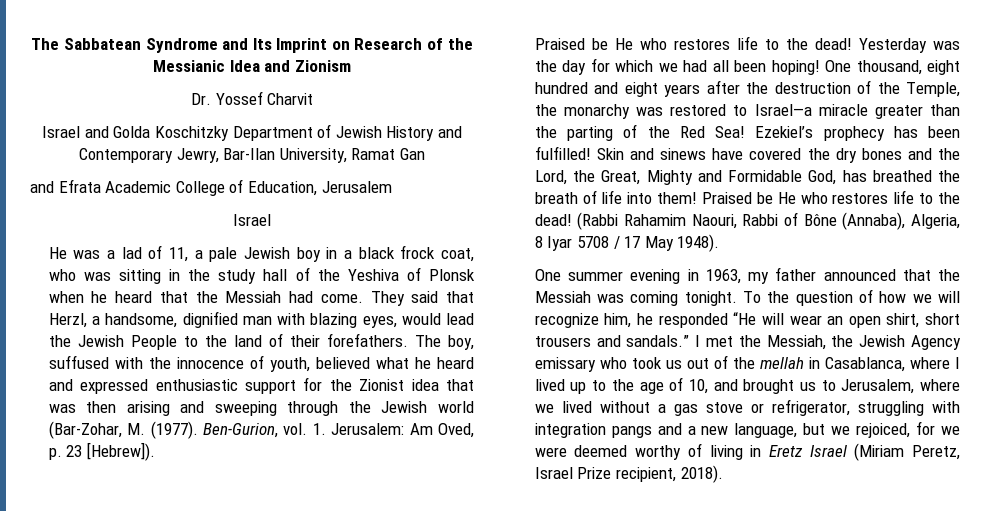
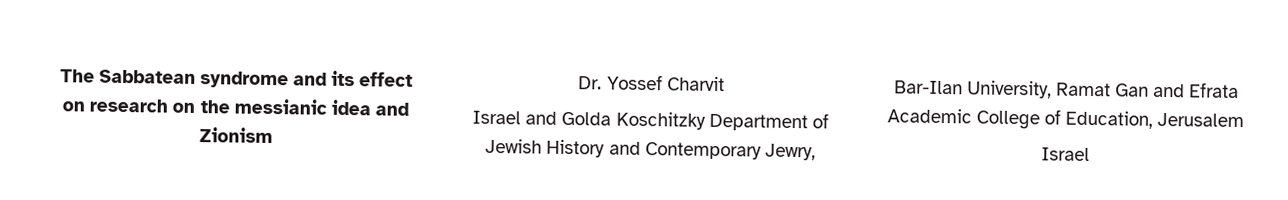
- The Sabbatean Syndrome and Its Imprint on Research of the Messianic Idea and Zionism
+ The Sabbatean syndrome and its effect on research on the messianic idea and Zionism
- Israel and Golda Koschitzky Department of Jewish History and Contemporary Jewry, Bar-Ilan University, Ramat Gan
- and Efrata Academic College of Education, Jerusalem
+ Israel and Golda Koschitzky Department of Jewish History and Contemporary Jewry, Bar-Ilan University, Ramat Gan and Efrata Academic College of Education, Jerusalem
- He was a lad of 11, a pale Jewish boy in a black frock coat, who was sitting in the study hall of the Yeshiva of Plonsk when he heard that the Messiah had come. They said that Herzl, a handsome, dignified man with blazing eyes, would lead the Jewish People to the land of their forefathers. The boy, suffused with the innocence of youth, believed what he heard and expressed enthusiastic support for the Zionist idea that was then arising and sweeping through the Jewish world (Bar-Zohar, M. (1977). Ben-Gurion, vol. 1. Jerusalem: Am Oved, p. 23 [Hebrew]).
- Praised be He who restores life to the dead! Yesterday was the day for which we had all been hoping! One thousand, eight hundred and eight years after the destruction of the Temple, the monarchy was restored to Israel—a miracle greater than the parting of the Red Sea! Ezekiel’s prophecy has been fulfilled! Skin and sinews have covered the dry bones and the Lord, the Great, Mighty and Formidable God, has breathed the breath of life into them! Praised be He who restores life to the dead! (Rabbi Rahamim Naouri, Rabbi of Bône (Annaba), Algeria, 8 Iyar 5708 / 17 May 1948).
- One summer evening in 1963, my father announced that the Messiah was coming tonight. To the question of how we will recognize him, he responded “He will wear an open shirt, short trousers and sandals.” I met the Messiah, the Jewish Agency emissary who took us out of the mellah in Casablanca, where I lived up to the age of 10, and brought us to Jerusalem, where we lived without a gas stove or refrigerator, struggling with integration pangs and a new language, but we rejoiced, for we were deemed worthy of living in Eretz Israel (Miriam Peretz, Israel Prize recipient, 2018).

